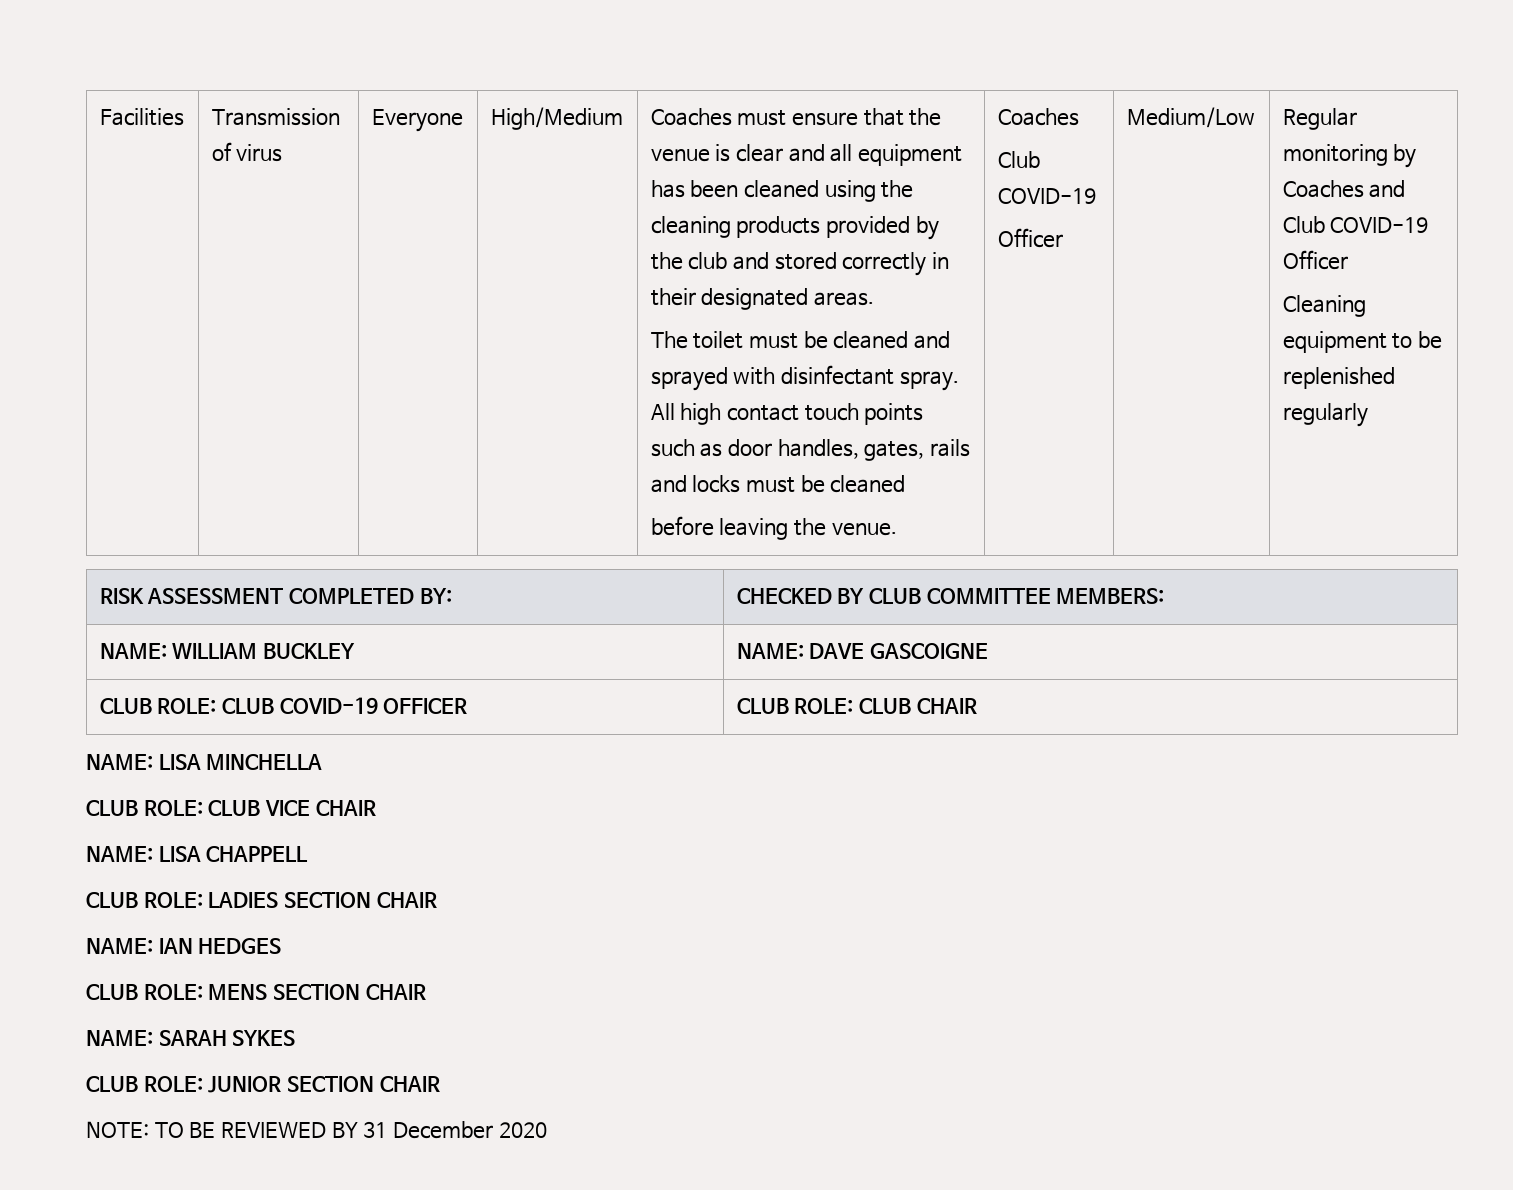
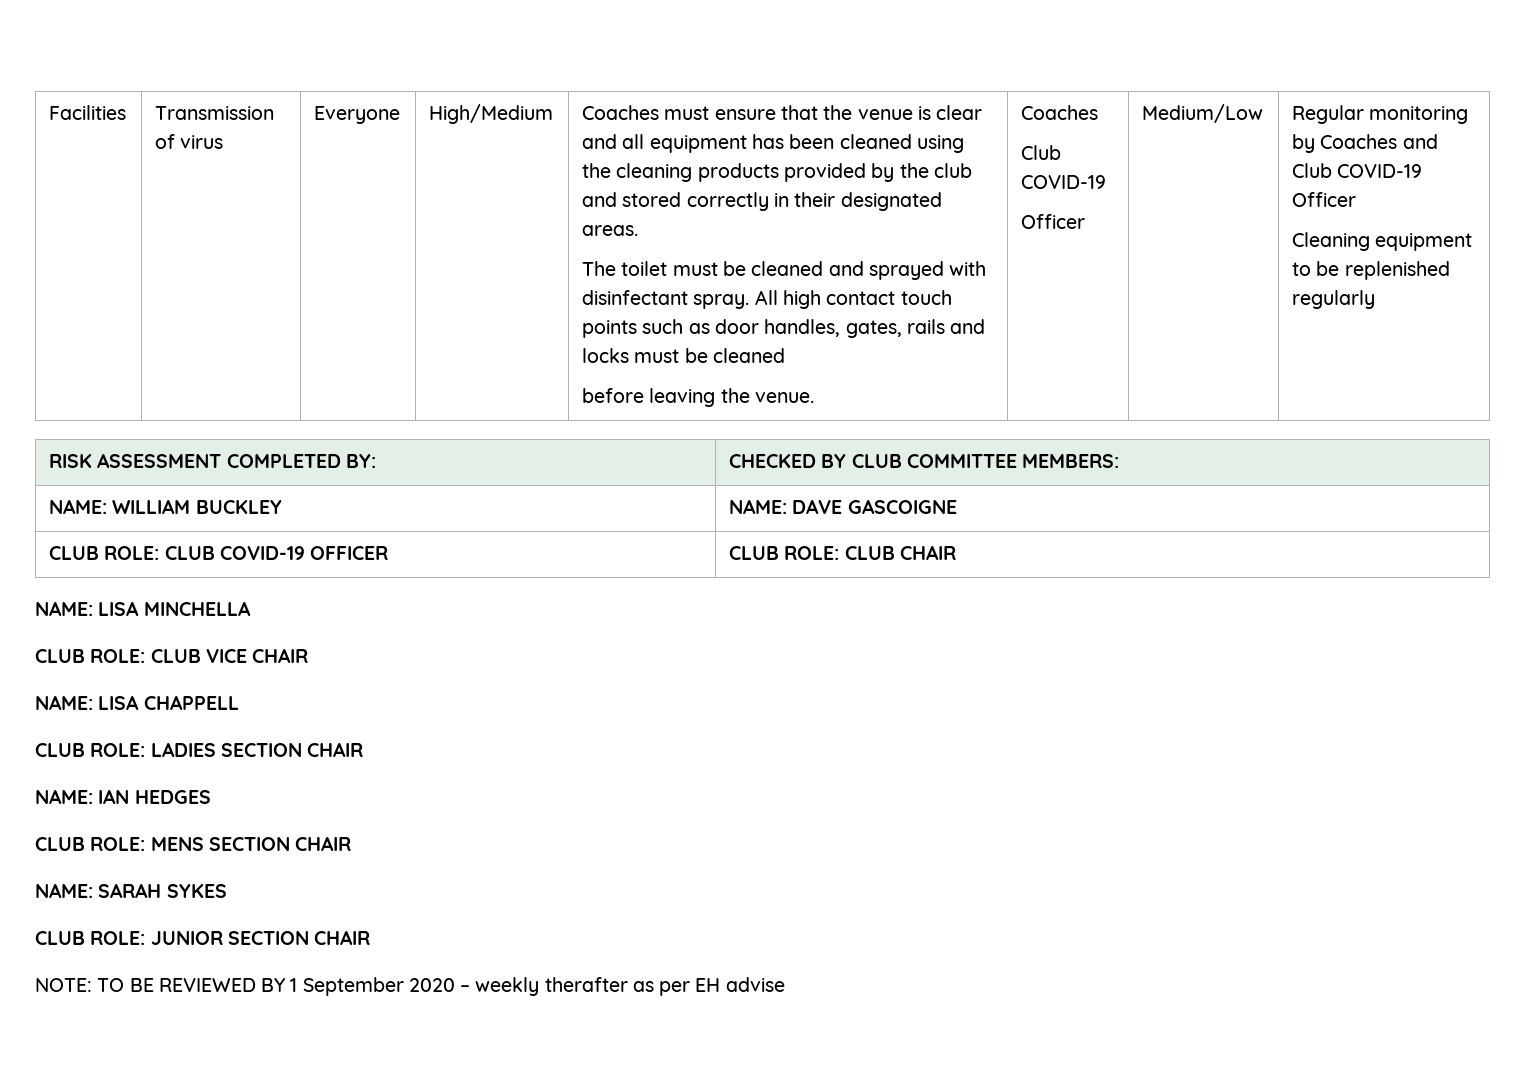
- NOTE: TO BE REVIEWED BY 31 December 2020
+ NOTE: TO BE REVIEWED BY 1 September 2020 – weekly therafter as per EH advise

